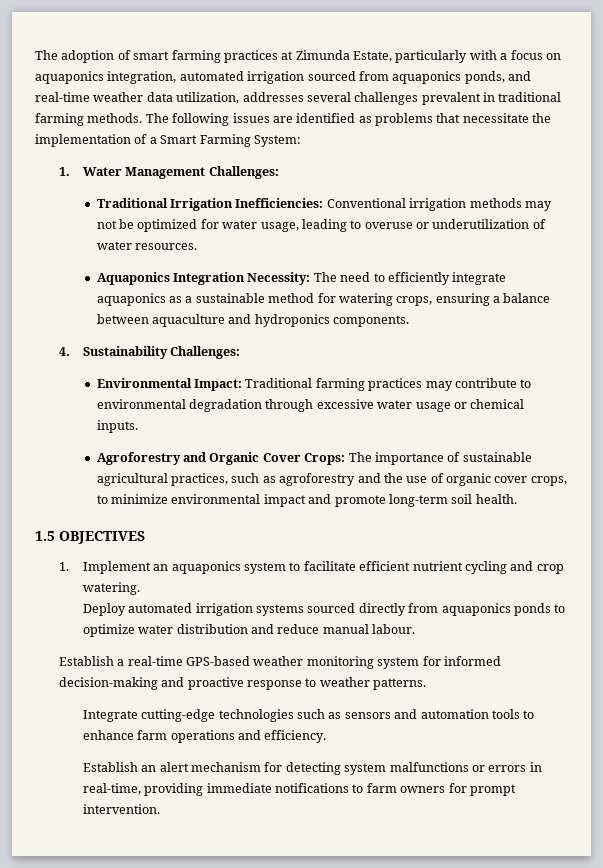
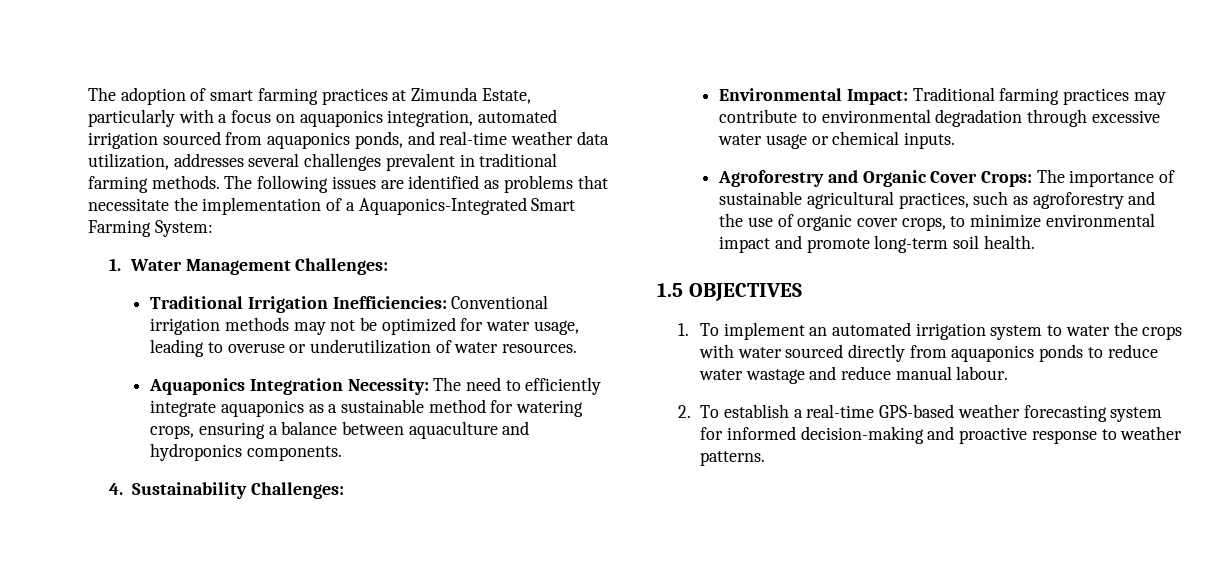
- The following issues are identified as problems that necessitate the implementation of a Smart Farming System:
+ The following issues are identified as problems that necessitate the implementation of a Aquaponics-Integrated Smart Farming System:
- 1. Implement an aquaponics system to facilitate efficient nutrient cycling and crop watering.
- Deploy automated irrigation systems sourced directly from aquaponics ponds to optimize water distribution and reduce manual labour.
+ 1. To implement an automated irrigation system to water the crops with water sourced directly from aquaponics ponds to reduce water wastage and reduce manual labour.
- Establish a real-time GPS-based weather monitoring system for informed decision-making and proactive response to weather patterns.
+ 2. To establish a real-time GPS-based weather forecasting system for informed decision-making and proactive response to weather patterns.
- Integrate cutting-edge technologies such as sensors and automation tools to enhance farm operations and efficiency.
- Establish an alert mechanism for detecting system malfunctions or errors in real-time, providing immediate notifications to farm owners for prompt intervention.

